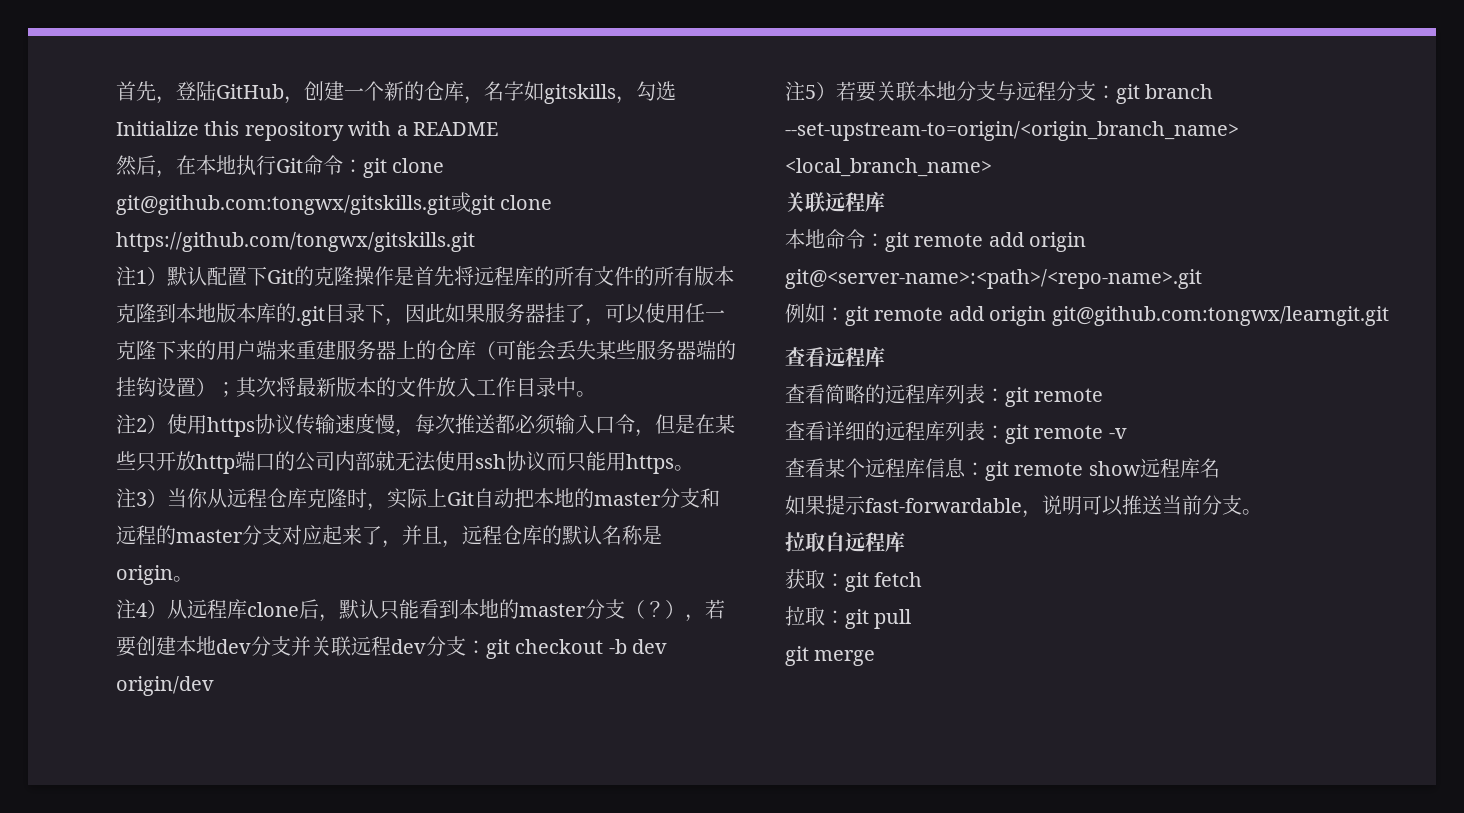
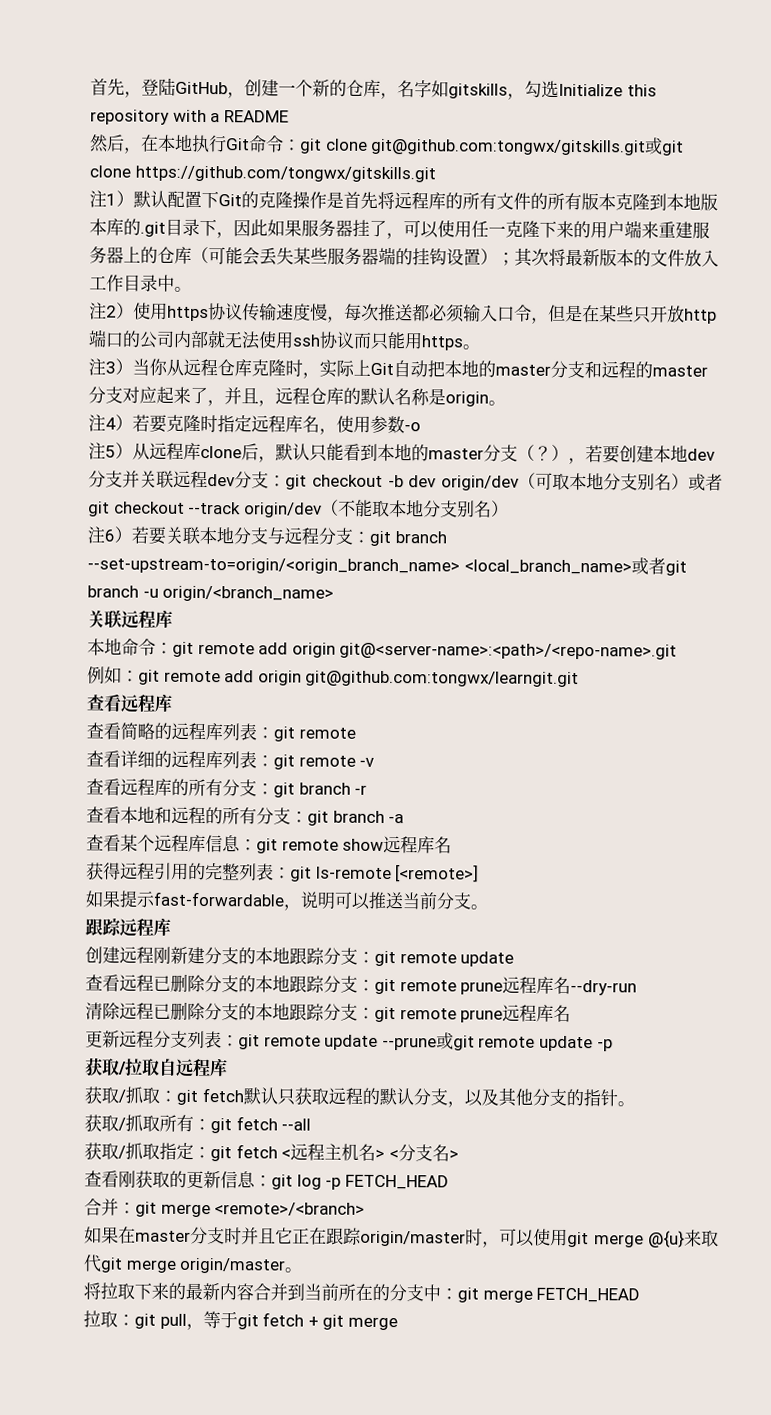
- 注4）从远程库clone后，默认只能看到本地的master分支（？），若要创建本地dev分支并关联远程dev分支：git checkout -b dev origin/dev
- 注5）若要关联本地分支与远程分支：git branch --set-upstream-to=origin/<origin_branch_name> <local_branch_name>
+ 注4）若要克隆时指定远程库名，使用参数-o
+ 注5）从远程库clone后，默认只能看到本地的master分支（？），若要创建本地dev分支并关联远程dev分支：git checkout -b dev origin/dev（可取本地分支别名）或者git checkout --track origin/dev（不能取本地分支别名）
+ 注6）若要关联本地分支与远程分支：git branch --set-upstream-to=origin/<origin_branch_name> <local_branch_name>或者git branch -u origin/<branch_name>
+ 查看远程库的所有分支：git branch -r
+ 查看本地和远程的所有分支：git branch -a
+ 获得远程引用的完整列表：git ls-remote [<remote>]
- 拉取自远程库
+ 跟踪远程库
+ 创建远程刚新建分支的本地跟踪分支：git remote update
+ 查看远程已删除分支的本地跟踪分支：git remote prune远程库名--dry-run
+ 清除远程已删除分支的本地跟踪分支：git remote prune远程库名
+ 更新远程分支列表：git remote update --prune或git remote update -p
+ 获取/拉取自远程库
- 获取：git fetch
+ 获取/抓取：git fetch默认只获取远程的默认分支，以及其他分支的指针。
+ 获取/抓取所有：git fetch --all
+ 获取/抓取指定：git fetch <远程主机名> <分支名>
+ 查看刚获取的更新信息：git log -p FETCH_HEAD
+ 合并：git merge <remote>/<branch>
+ 如果在master分支时并且它正在跟踪origin/master时，可以使用git merge @{u}来取代git merge origin/master。
+ 将拉取下来的最新内容合并到当前所在的分支中：git merge FETCH_HEAD
- 拉取：git pull
- git merge
+ 拉取：git pull，等于git fetch + git merge

